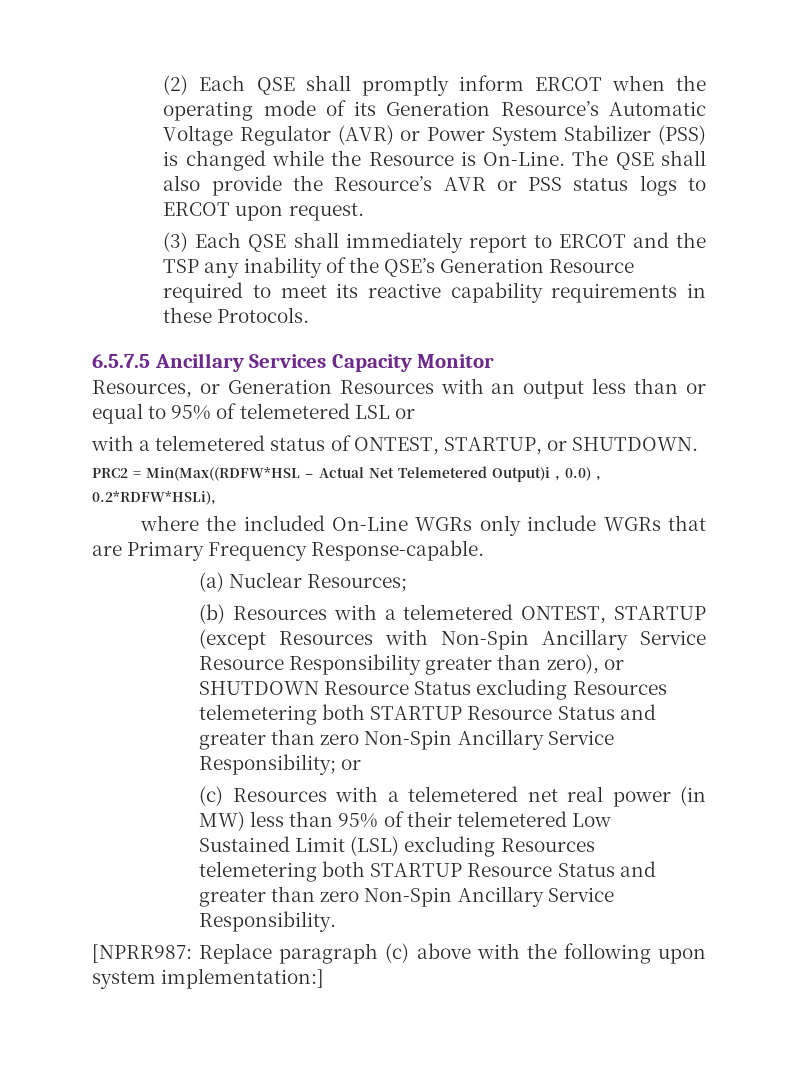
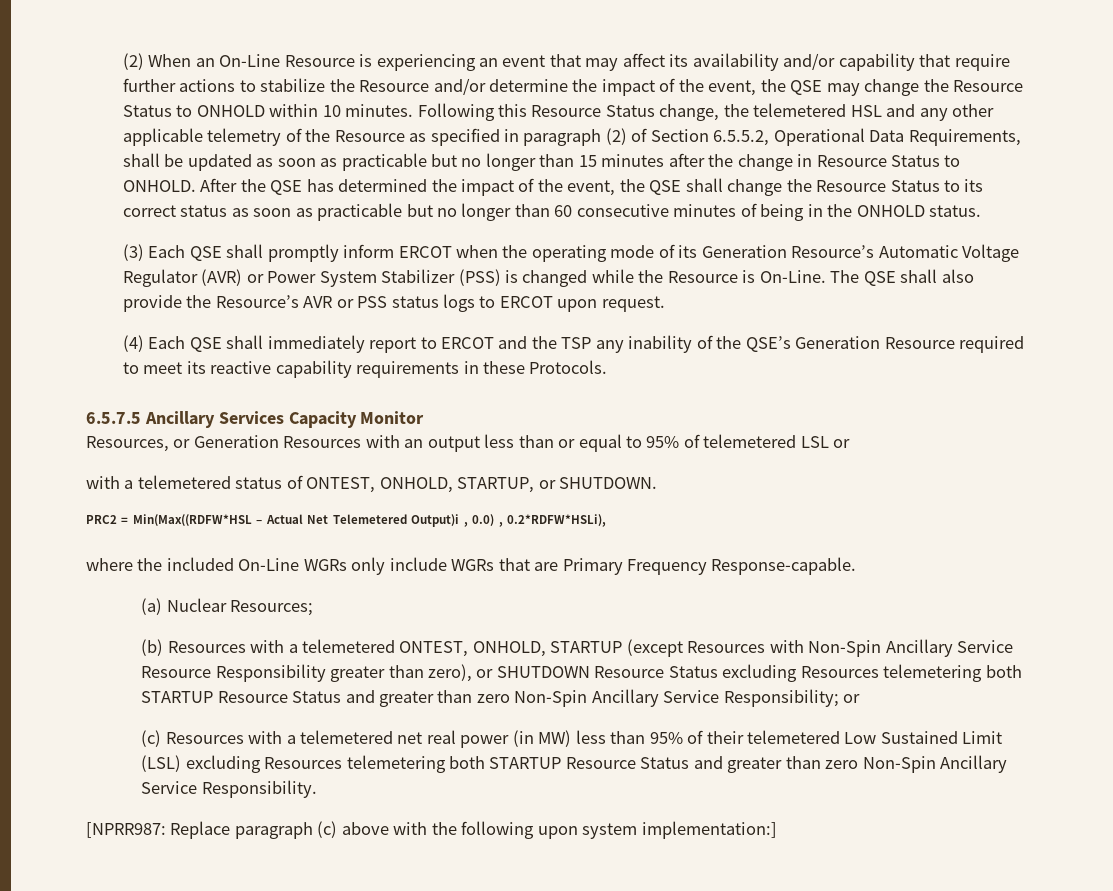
- (2) Each QSE shall promptly inform ERCOT when the operating mode of its Generation Resource’s Automatic Voltage Regulator (AVR) or Power System Stabilizer (PSS) is changed while the Resource is On-Line.
+ (2) When an On-Line Resource is experiencing an event that may affect its availability and/or capability that require further actions to stabilize the Resource and/or determine the impact of the event, the QSE may change the Resource Status to ONHOLD within 10 minutes. Following this Resource Status change, the telemetered HSL and any other applicable telemetry of the Resource as specified in paragraph (2) of Section 6.5.5.2, Operational Data Requirements, shall be updated as soon as practicable but no longer than 15 minutes after the change in Resource Status to ONHOLD. After the QSE has determined the impact of the event, the QSE shall change the Resource Status to its correct status as soon as practicable but no longer than 60 consecutive minutes of being in the ONHOLD status.
+ (3) Each QSE shall promptly inform ERCOT when the operating mode of its Generation Resource’s Automatic Voltage Regulator (AVR) or Power System Stabilizer (PSS) is changed while the Resource is On-Line.
- (3) Each QSE shall immediately report to ERCOT and the TSP any inability of the QSE’s Generation Resource required to meet its reactive capability requirements in these Protocols.
+ (4) Each QSE shall immediately report to ERCOT and the TSP any inability of the QSE’s Generation Resource required to meet its reactive capability requirements in these Protocols.
- with a telemetered status of ONTEST, STARTUP, or SHUTDOWN.
+ with a telemetered status of ONTEST, ONHOLD, STARTUP, or SHUTDOWN.
- (b) Resources with a telemetered ONTEST, STARTUP (except Resources with Non-Spin Ancillary Service Resource Responsibility greater than zero), or SHUTDOWN Resource Status excluding Resources telemetering both STARTUP Resource Status and greater than zero Non-Spin Ancillary Service Responsibility; or
+ (b) Resources with a telemetered ONTEST, ONHOLD, STARTUP (except Resources with Non-Spin Ancillary Service Resource Responsibility greater than zero), or SHUTDOWN Resource Status excluding Resources telemetering both STARTUP Resource Status and greater than zero Non-Spin Ancillary Service Responsibility; or

